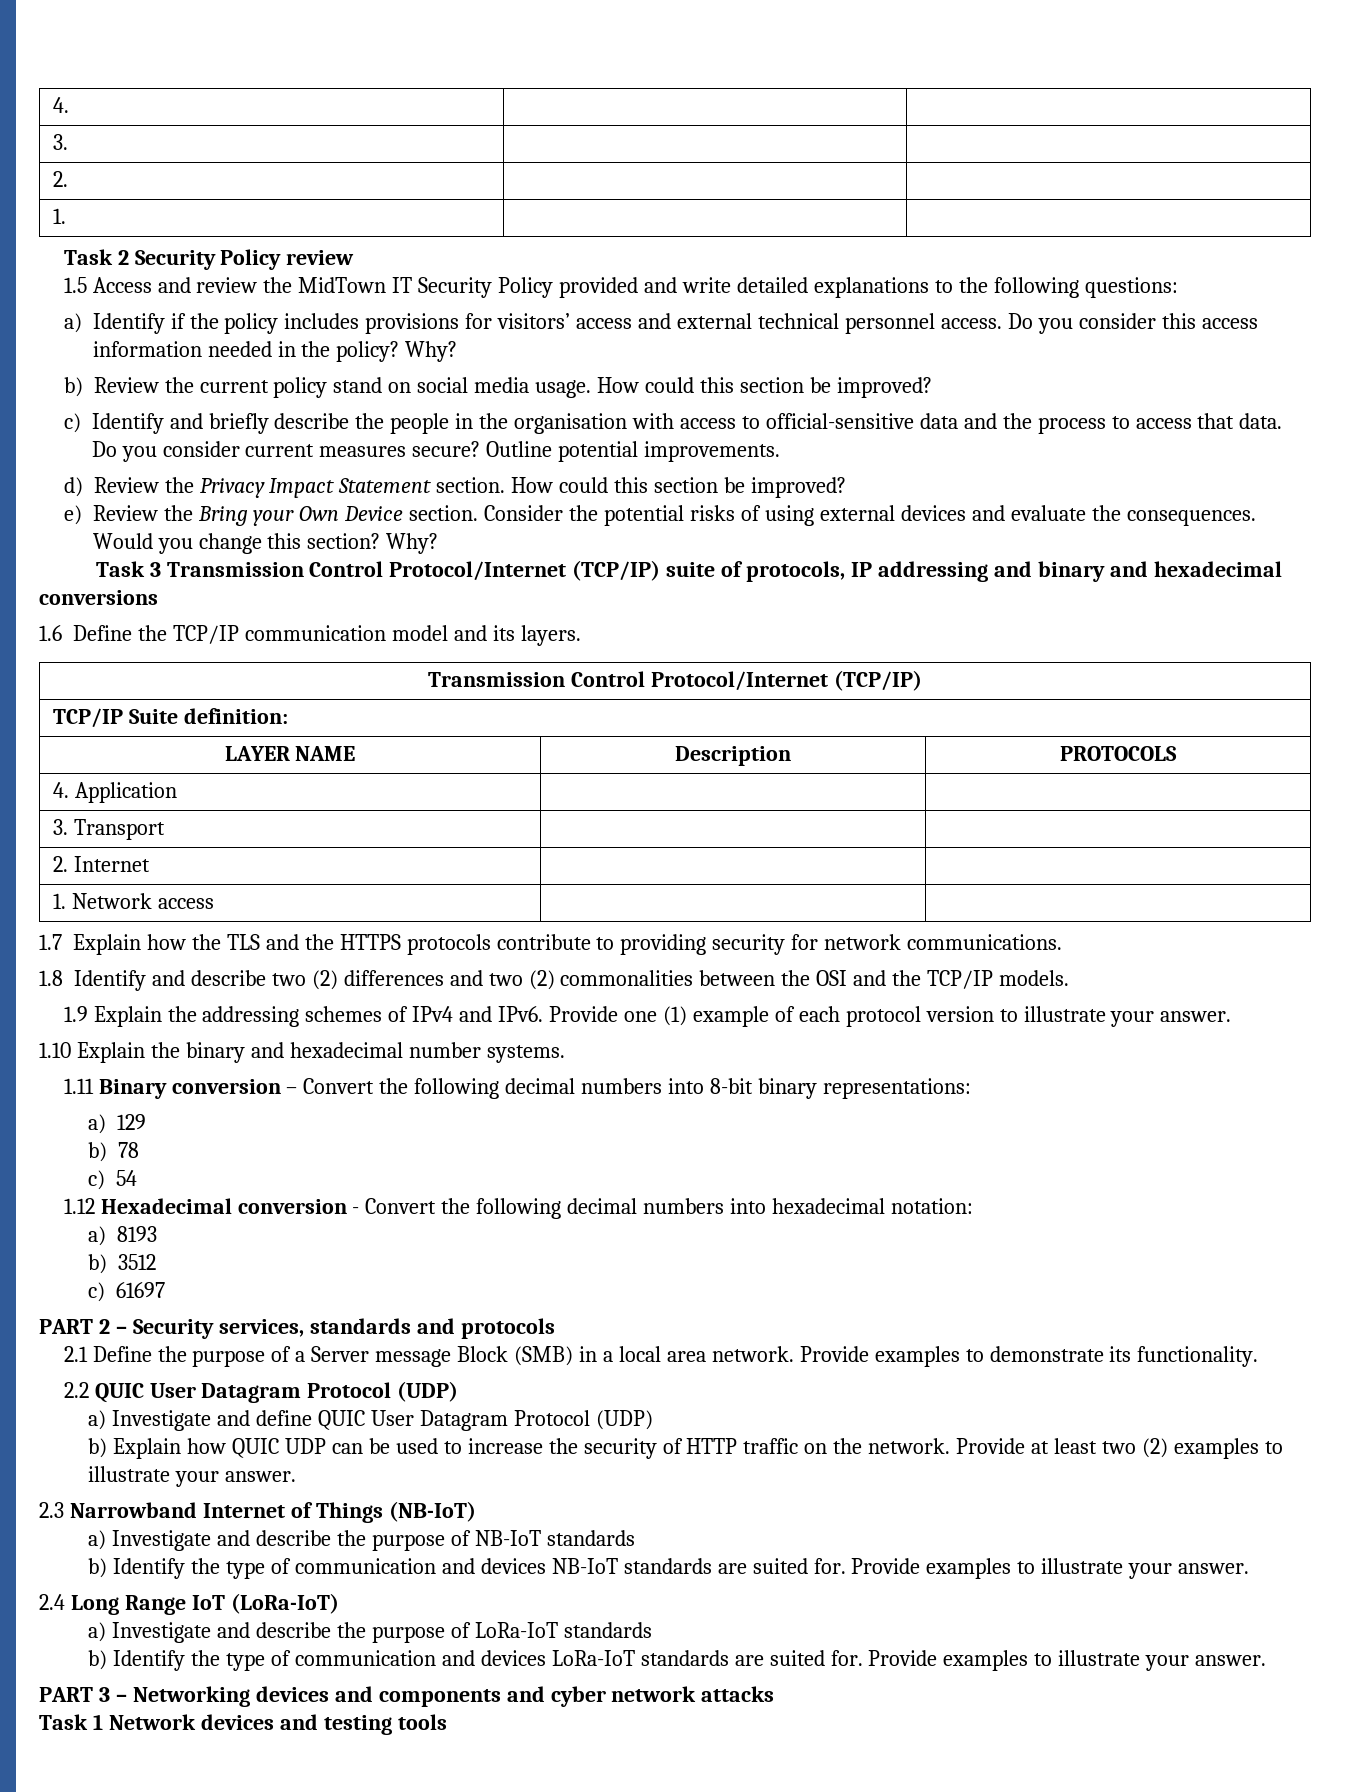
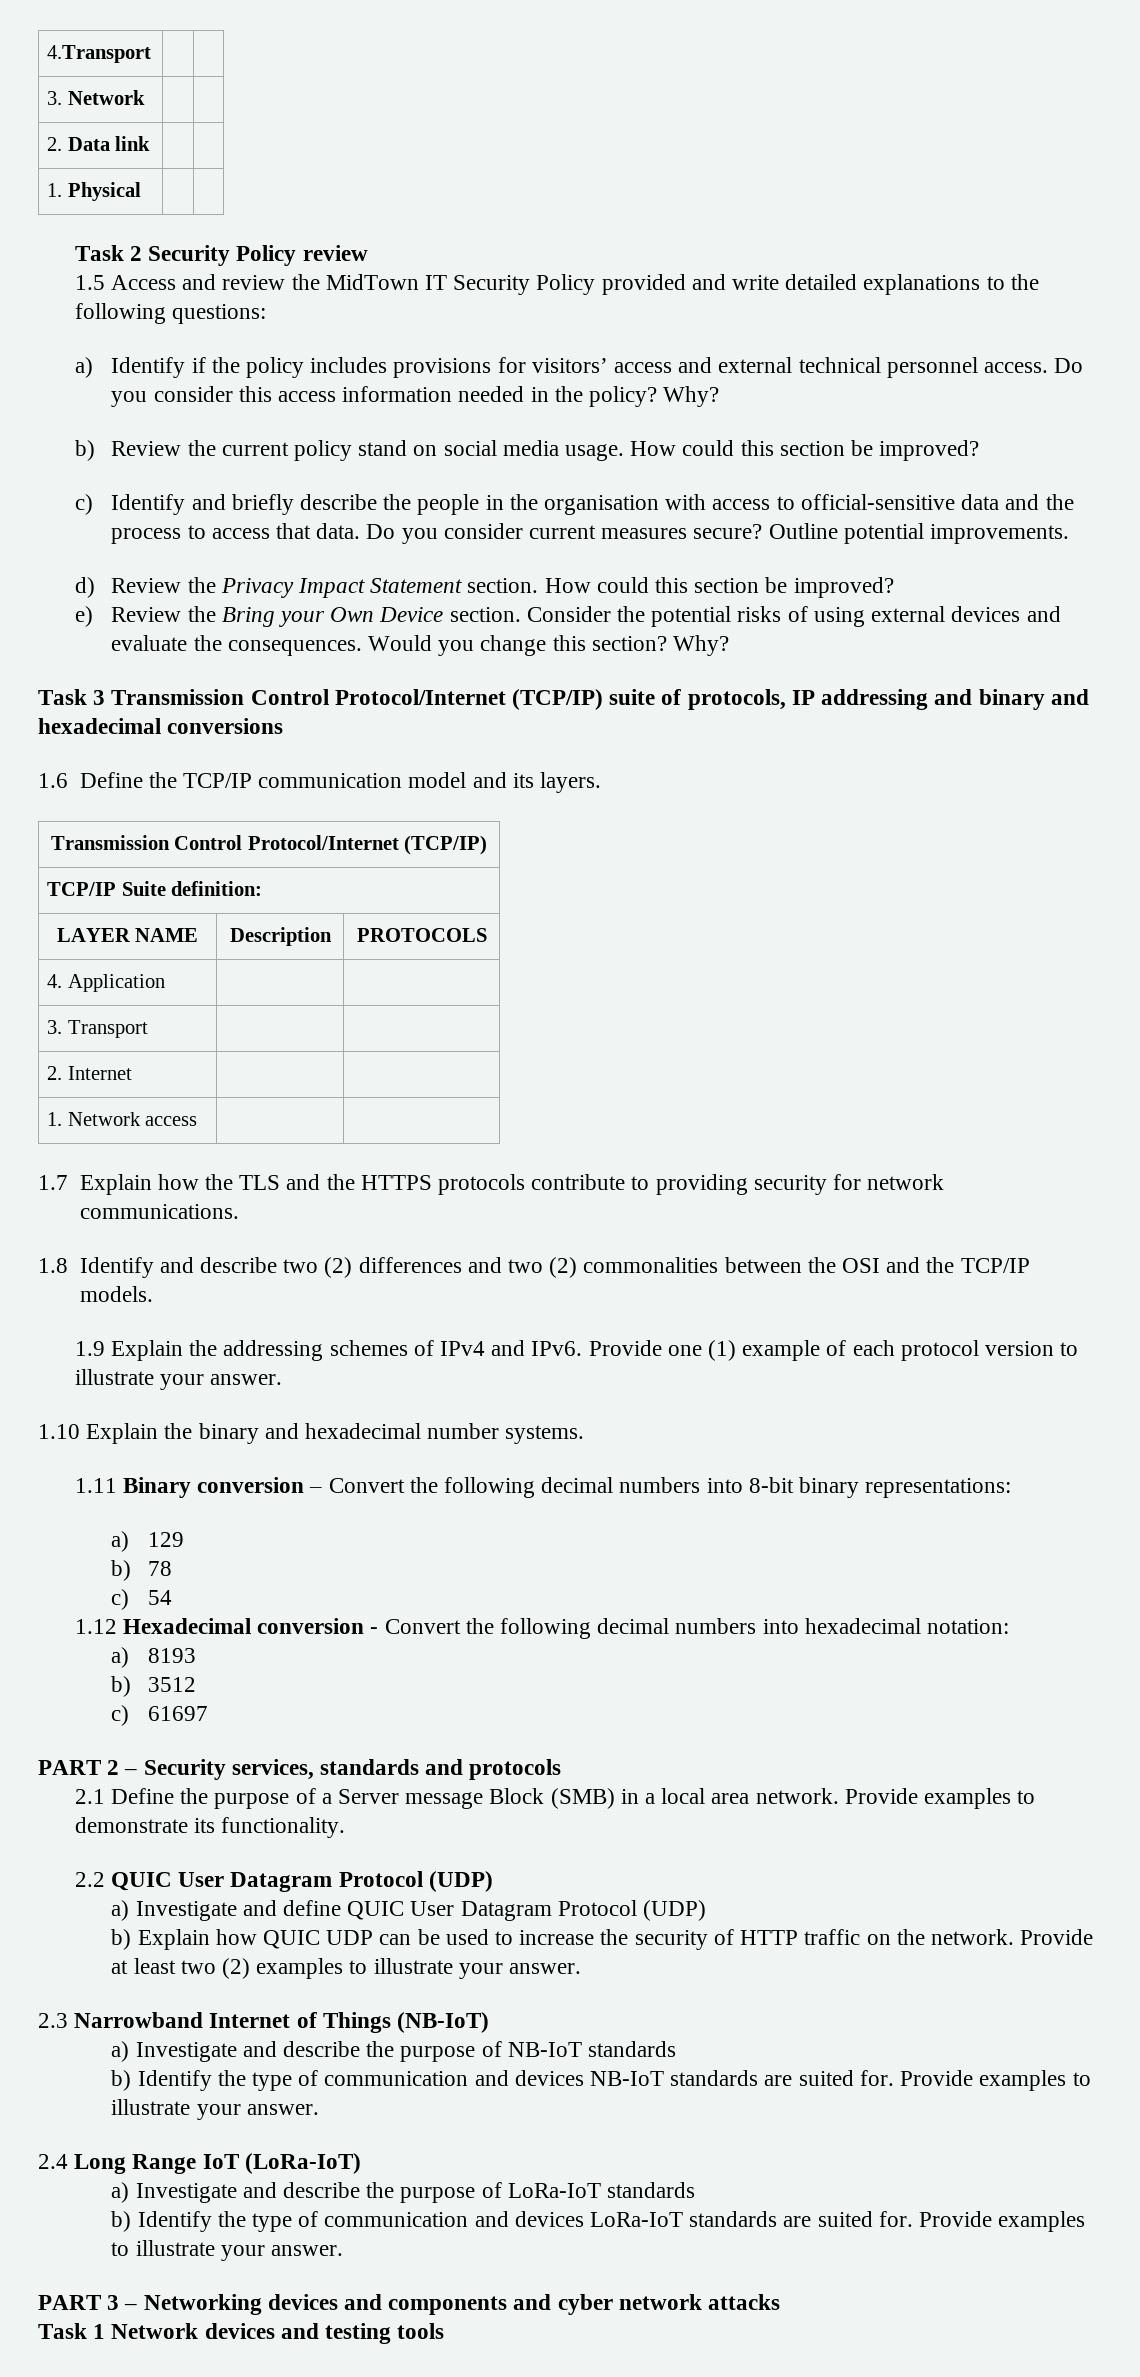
- 4. | |
- 3. | |
- 2. | |
- 1. | |
+ 4.Transport | |
+ 3. Network | |
+ 2. Data link | |
+ 1. Physical | |

